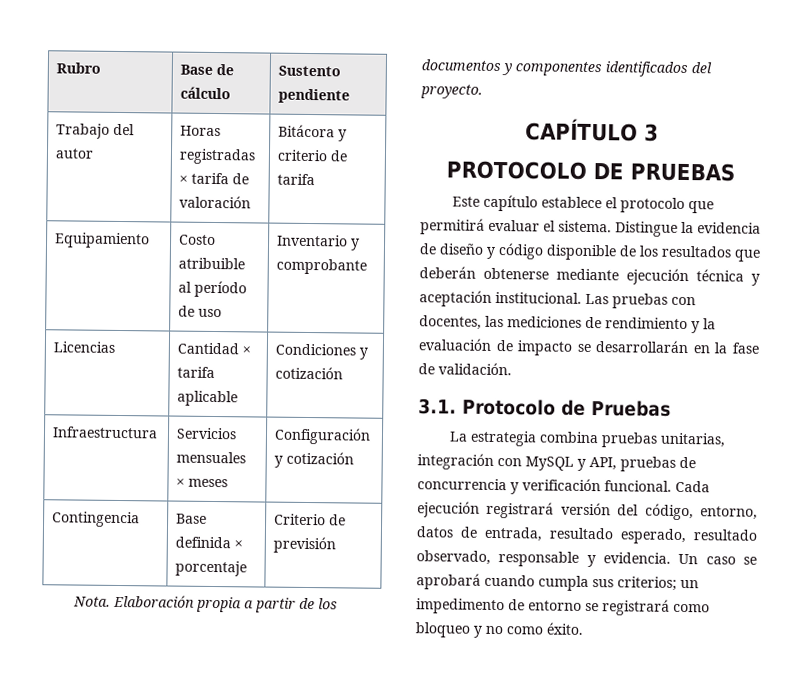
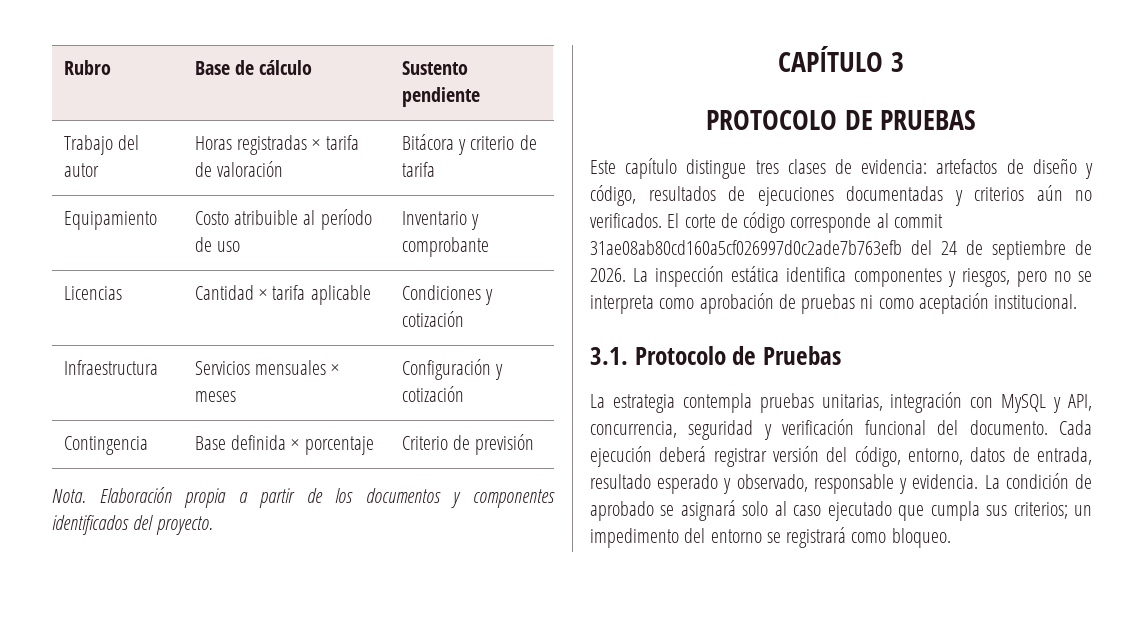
- Este capítulo establece el protocolo que permitirá evaluar el sistema. Distingue la evidencia de diseño y código disponible de los resultados que deberán obtenerse mediante ejecución técnica y aceptación institucional. Las pruebas con docentes, las mediciones de rendimiento y la evaluación de impacto se desarrollarán en la fase de validación.
+ Este capítulo distingue tres clases de evidencia: artefactos de diseño y código, resultados de ejecuciones documentadas y criterios aún no verificados. El corte de código corresponde al commit 31ae08ab80cd160a5cf026997d0c2ade7b763efb del 24 de septiembre de 2026. La inspección estática identifica componentes y riesgos, pero no se interpreta como aprobación de pruebas ni como aceptación institucional.
- La estrategia combina pruebas unitarias, integración con MySQL y API, pruebas de concurrencia y verificación funcional. Cada ejecución registrará versión del código, entorno, datos de entrada, resultado esperado, resultado observado, responsable y evidencia.
+ La estrategia contempla pruebas unitarias, integración con MySQL y API, concurrencia, seguridad y verificación funcional del documento. Cada ejecución deberá registrar versión del código, entorno, datos de entrada, resultado esperado y observado, responsable y evidencia.
- Un caso se aprobará cuando cumpla sus criterios; un impedimento de entorno se registrará como bloqueo y no como éxito.
+ La condición de aprobado se asignará solo al caso ejecutado que cumpla sus criterios; un impedimento del entorno se registrará como bloqueo.

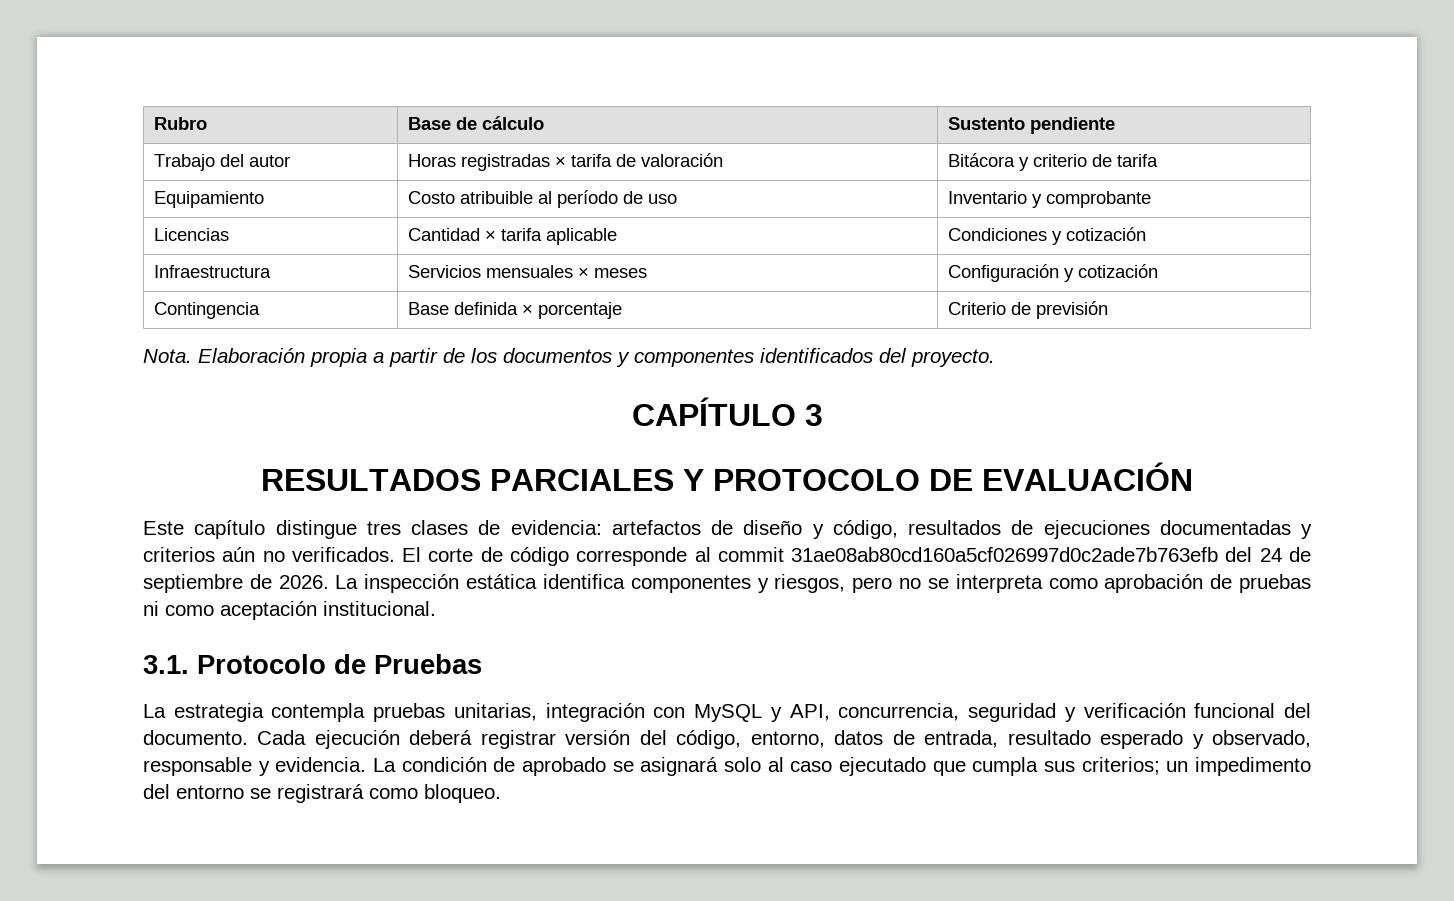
- PROTOCOLO DE PRUEBAS
+ RESULTADOS PARCIALES Y PROTOCOLO DE EVALUACIÓN

